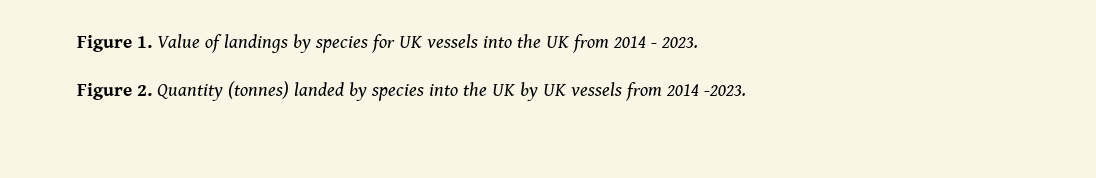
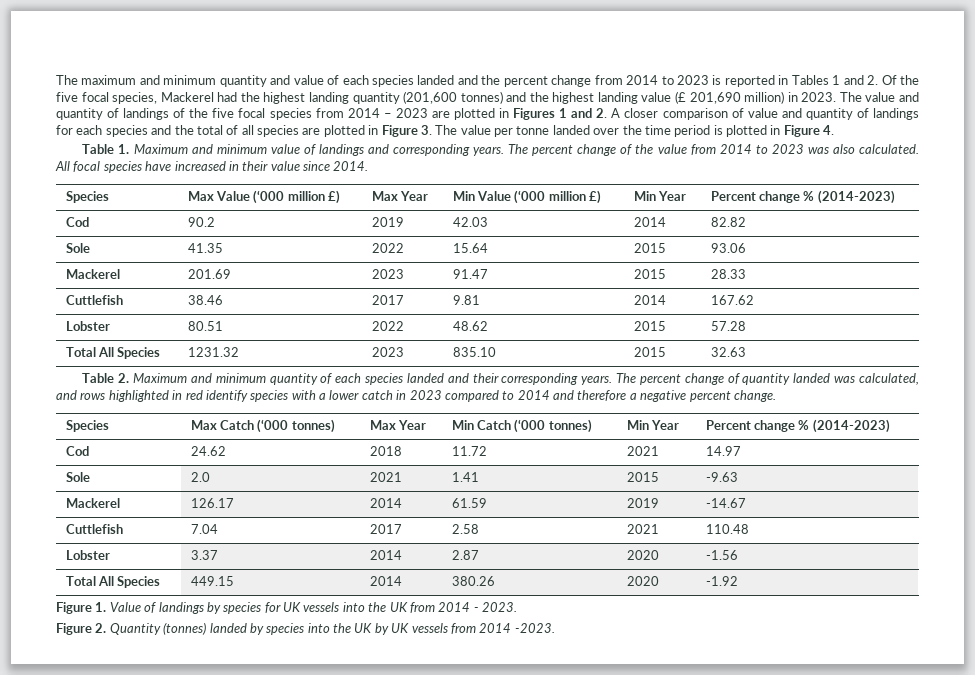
+ The maximum and minimum quantity and value of each species landed and the percent change from 2014 to 2023 is reported in Tables 1 and 2. Of the five focal species, Mackerel had the highest landing quantity (201,600 tonnes) and the highest landing value (£ 201,690 million) in 2023. The value and quantity of landings of the five focal species from 2014 – 2023 are plotted in Figures 1 and 2. A closer comparison of value and quantity of landings for each species and the total of all species are plotted in Figure 3. The value per tonne landed over the time period is plotted in Figure 4.
+ Table 1. Maximum and minimum value of landings and corresponding years. The percent change of the value from 2014 to 2023 was also calculated. All focal species have increased in their value since 2014.
+ Species | Max Value (‘000 million £) | Max Year | Min Value (‘000 million £) | Min Year | Percent change % (2014-2023)
+ Cod | 90.2 | 2019 | 42.03 | 2014 | 82.82
+ Sole | 41.35 | 2022 | 15.64 | 2015 | 93.06
+ Mackerel | 201.69 | 2023 | 91.47 | 2015 | 28.33
+ Cuttlefish | 38.46 | 2017 | 9.81 | 2014 | 167.62
+ Lobster | 80.51 | 2022 | 48.62 | 2015 | 57.28
+ Total All Species | 1231.32 | 2023 | 835.10 | 2015 | 32.63
+ Table 2. Maximum and minimum quantity of each species landed and their corresponding years. The percent change of quantity landed was calculated, and rows highlighted in red identify species with a lower catch in 2023 compared to 2014 and therefore a negative percent change.
+ Species | Max Catch (‘000 tonnes) | Max Year | Min Catch (‘000 tonnes) | Min Year | Percent change % (2014-2023)
+ Cod | 24.62 | 2018 | 11.72 | 2021 | 14.97
+ Sole | 2.0 | 2021 | 1.41 | 2015 | -9.63
+ Mackerel | 126.17 | 2014 | 61.59 | 2019 | -14.67
+ Cuttlefish | 7.04 | 2017 | 2.58 | 2021 | 110.48
+ Lobster | 3.37 | 2014 | 2.87 | 2020 | -1.56
+ Total All Species | 449.15 | 2014 | 380.26 | 2020 | -1.92

